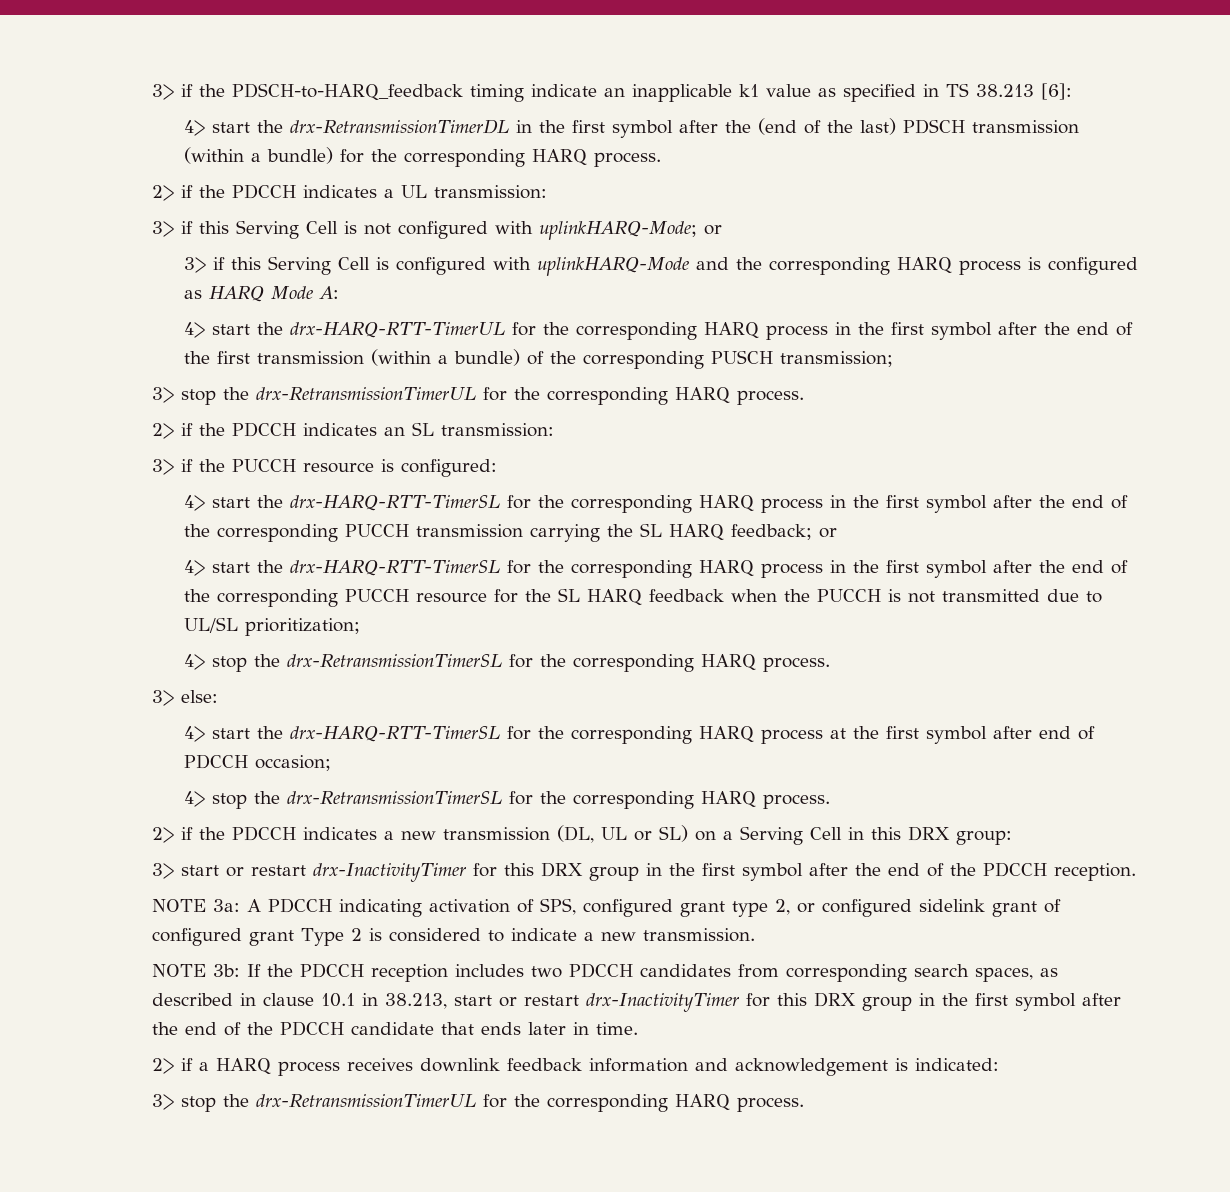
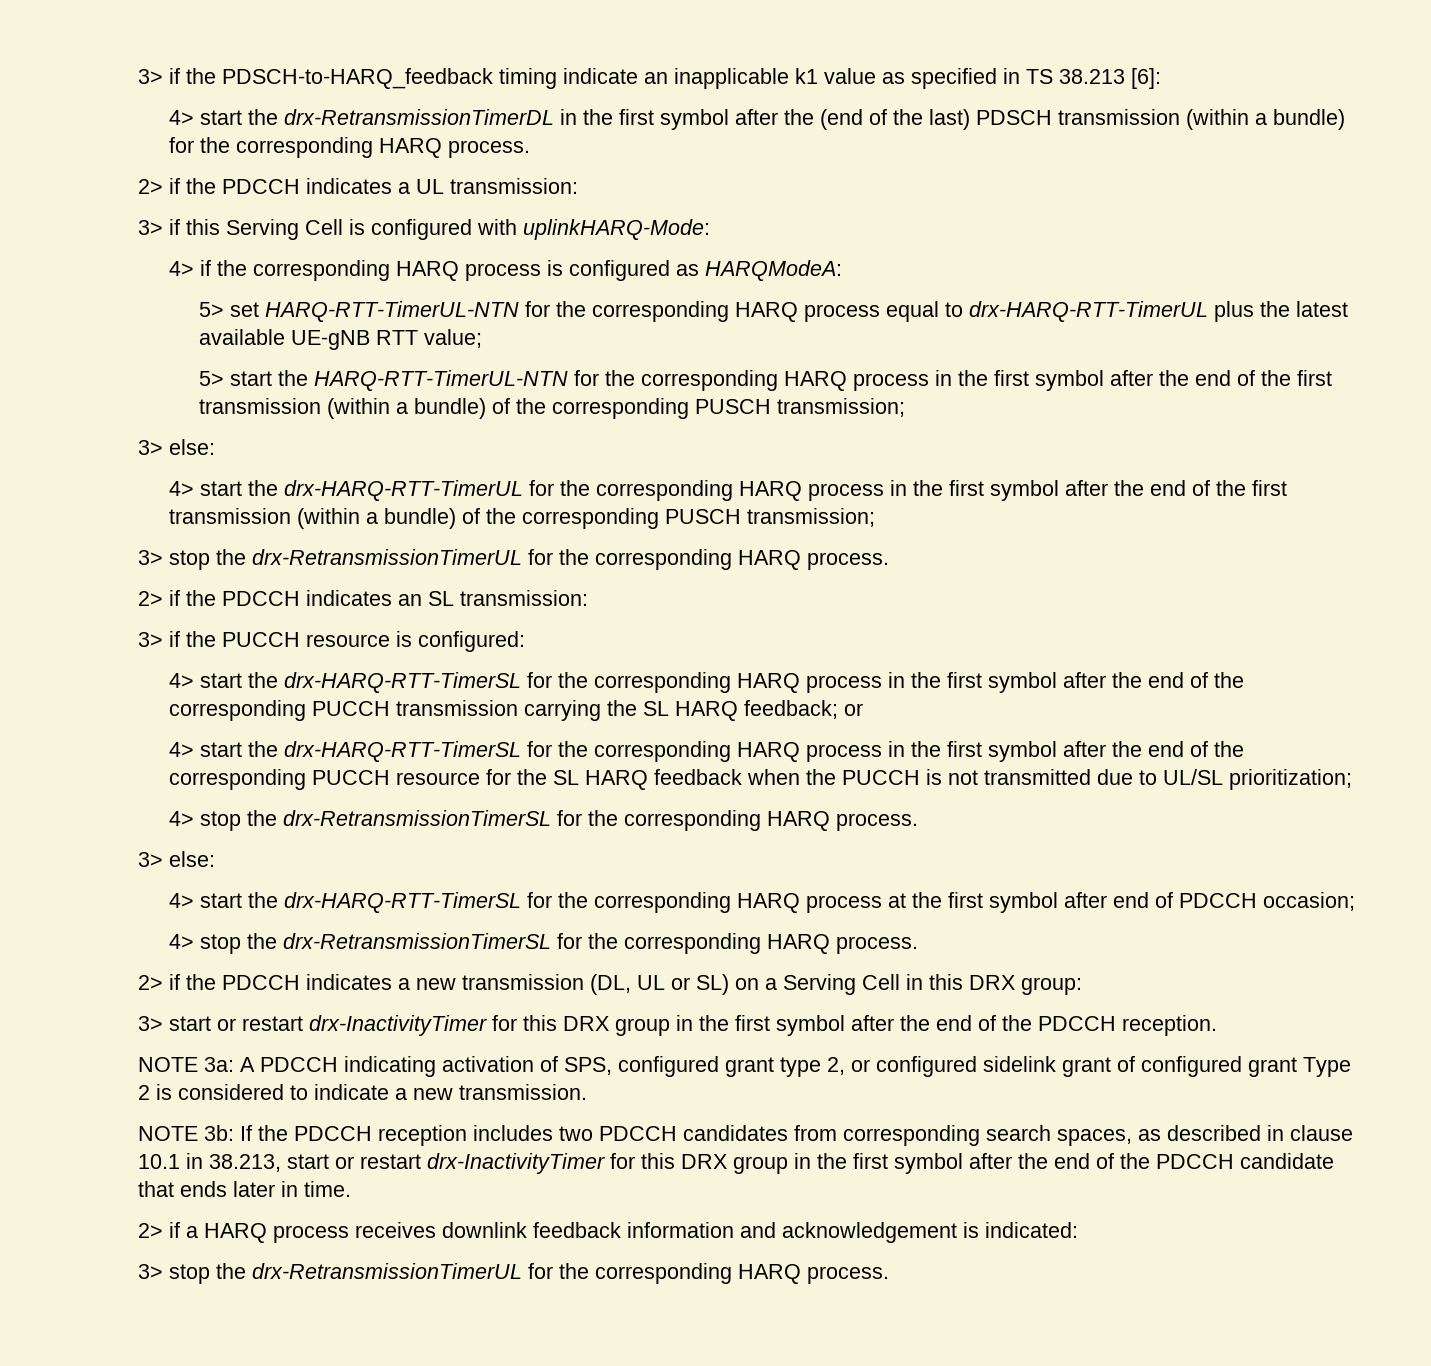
- 3> if this Serving Cell is not configured with uplinkHARQ-Mode; or
- 3> if this Serving Cell is configured with uplinkHARQ-Mode and the corresponding HARQ process is configured as HARQ Mode A:
+ 3> if this Serving Cell is configured with uplinkHARQ-Mode:
+ 4> if the corresponding HARQ process is configured as HARQModeA:
+ 5> set HARQ-RTT-TimerUL-NTN for the corresponding HARQ process equal to drx-HARQ-RTT-TimerUL plus the latest available UE-gNB RTT value;
+ 5> start the HARQ-RTT-TimerUL-NTN for the corresponding HARQ process in the first symbol after the end of the first transmission (within a bundle) of the corresponding PUSCH transmission;
+ 3> else:

